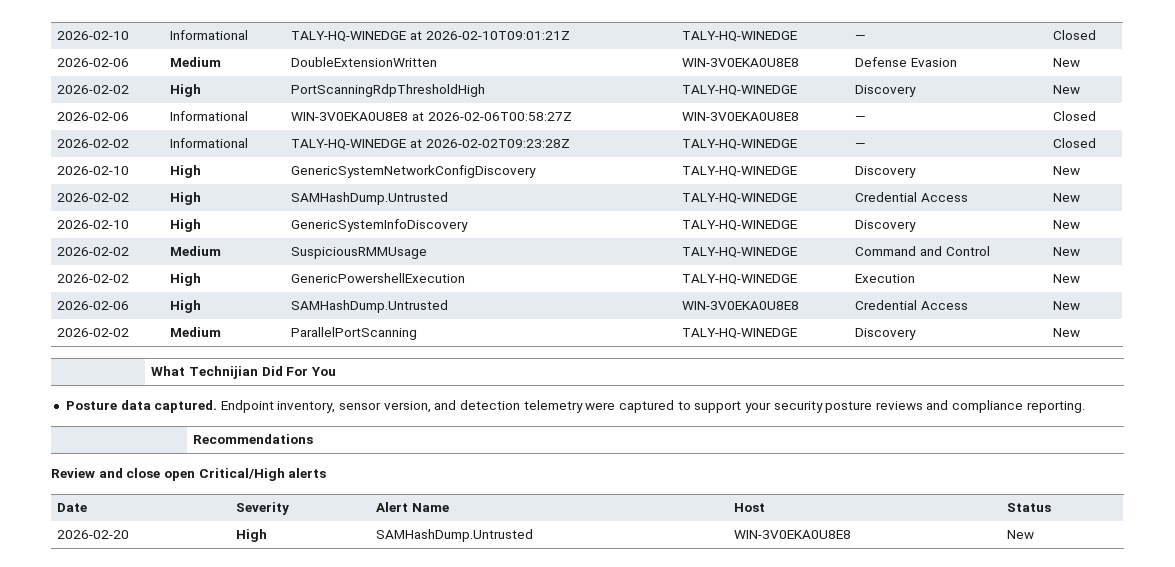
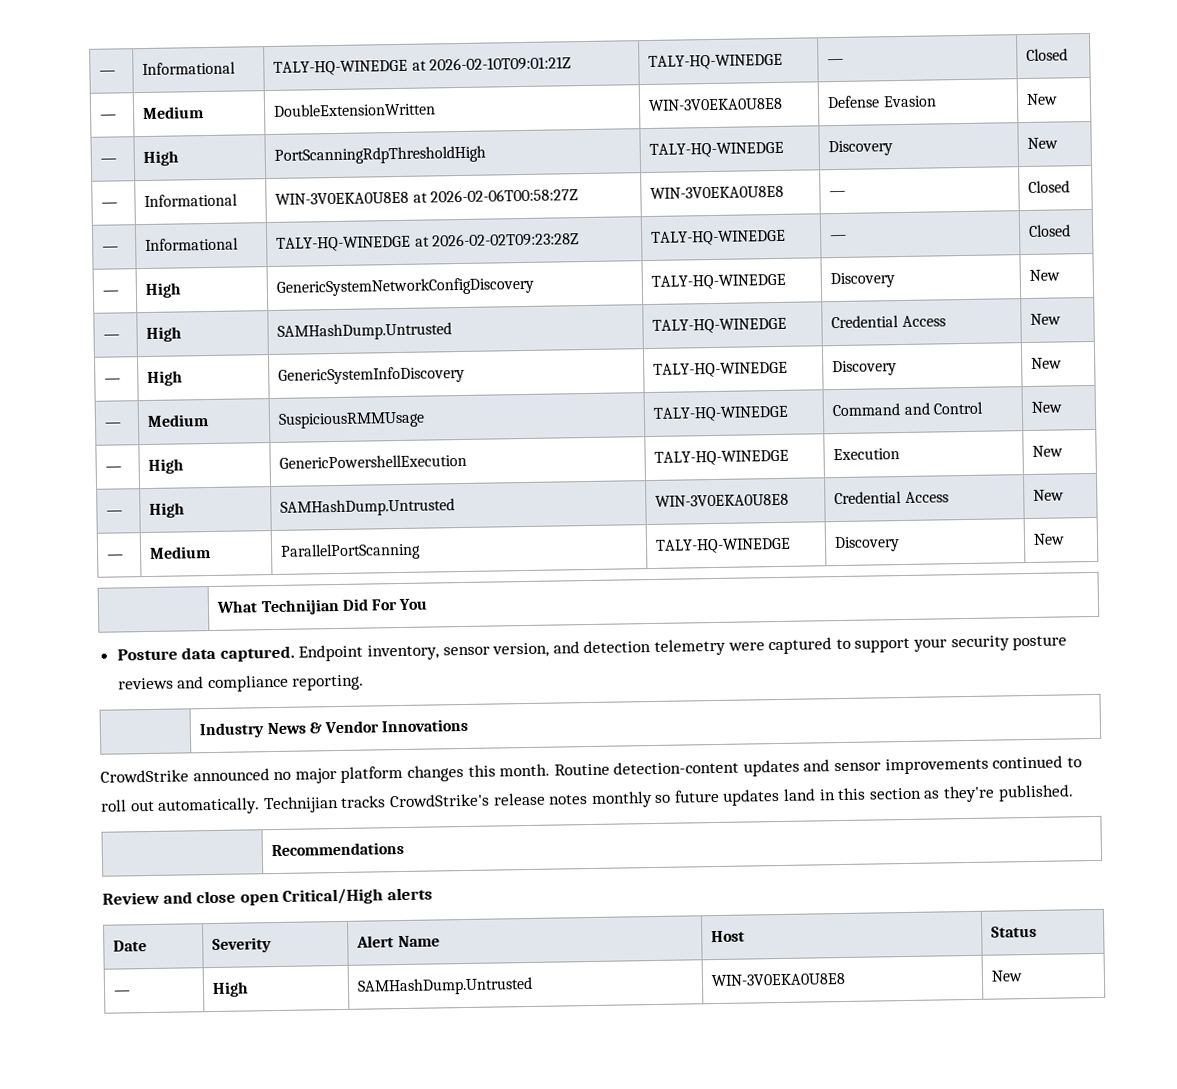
- 2026-02-10 | Informational | TALY-HQ-WINEDGE at 2026-02-10T09:01:21Z | TALY-HQ-WINEDGE | — | Closed
+ — | Informational | TALY-HQ-WINEDGE at 2026-02-10T09:01:21Z | TALY-HQ-WINEDGE | — | Closed
- 2026-02-06 | Medium | DoubleExtensionWritten | WIN-3V0EKA0U8E8 | Defense Evasion | New
+ — | Medium | DoubleExtensionWritten | WIN-3V0EKA0U8E8 | Defense Evasion | New
- 2026-02-02 | High | PortScanningRdpThresholdHigh | TALY-HQ-WINEDGE | Discovery | New
+ — | High | PortScanningRdpThresholdHigh | TALY-HQ-WINEDGE | Discovery | New
- 2026-02-06 | Informational | WIN-3V0EKA0U8E8 at 2026-02-06T00:58:27Z | WIN-3V0EKA0U8E8 | — | Closed
+ — | Informational | WIN-3V0EKA0U8E8 at 2026-02-06T00:58:27Z | WIN-3V0EKA0U8E8 | — | Closed
- 2026-02-02 | Informational | TALY-HQ-WINEDGE at 2026-02-02T09:23:28Z | TALY-HQ-WINEDGE | — | Closed
+ — | Informational | TALY-HQ-WINEDGE at 2026-02-02T09:23:28Z | TALY-HQ-WINEDGE | — | Closed
- 2026-02-10 | High | GenericSystemNetworkConfigDiscovery | TALY-HQ-WINEDGE | Discovery | New
+ — | High | GenericSystemNetworkConfigDiscovery | TALY-HQ-WINEDGE | Discovery | New
- 2026-02-02 | High | SAMHashDump.Untrusted | TALY-HQ-WINEDGE | Credential Access | New
+ — | High | SAMHashDump.Untrusted | TALY-HQ-WINEDGE | Credential Access | New
- 2026-02-10 | High | GenericSystemInfoDiscovery | TALY-HQ-WINEDGE | Discovery | New
+ — | High | GenericSystemInfoDiscovery | TALY-HQ-WINEDGE | Discovery | New
- 2026-02-02 | Medium | SuspiciousRMMUsage | TALY-HQ-WINEDGE | Command and Control | New
+ — | Medium | SuspiciousRMMUsage | TALY-HQ-WINEDGE | Command and Control | New
- 2026-02-02 | High | GenericPowershellExecution | TALY-HQ-WINEDGE | Execution | New
+ — | High | GenericPowershellExecution | TALY-HQ-WINEDGE | Execution | New
- 2026-02-06 | High | SAMHashDump.Untrusted | WIN-3V0EKA0U8E8 | Credential Access | New
+ — | High | SAMHashDump.Untrusted | WIN-3V0EKA0U8E8 | Credential Access | New
- 2026-02-02 | Medium | ParallelPortScanning | TALY-HQ-WINEDGE | Discovery | New
+ — | Medium | ParallelPortScanning | TALY-HQ-WINEDGE | Discovery | New
+ | Industry News & Vendor Innovations
+ CrowdStrike announced no major platform changes this month. Routine detection-content updates and sensor improvements continued to roll out automatically. Technijian tracks CrowdStrike's release notes monthly so future updates land in this section as they're published.
- 2026-02-20 | High | SAMHashDump.Untrusted | WIN-3V0EKA0U8E8 | New
+ — | High | SAMHashDump.Untrusted | WIN-3V0EKA0U8E8 | New

